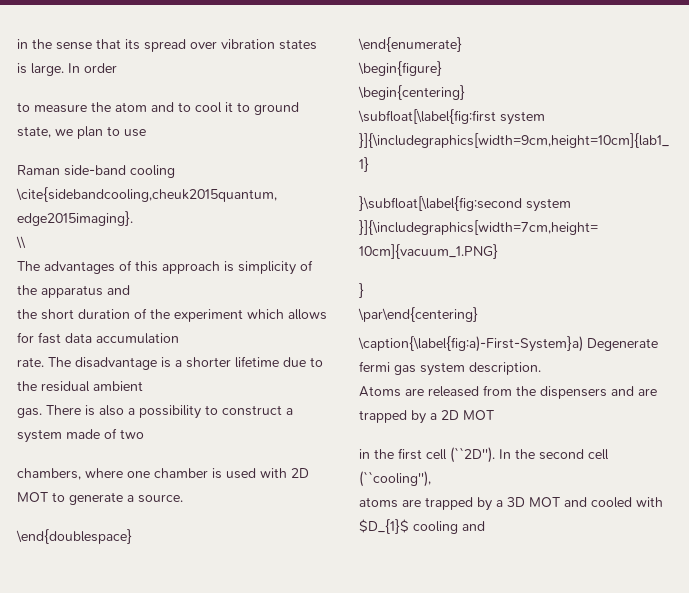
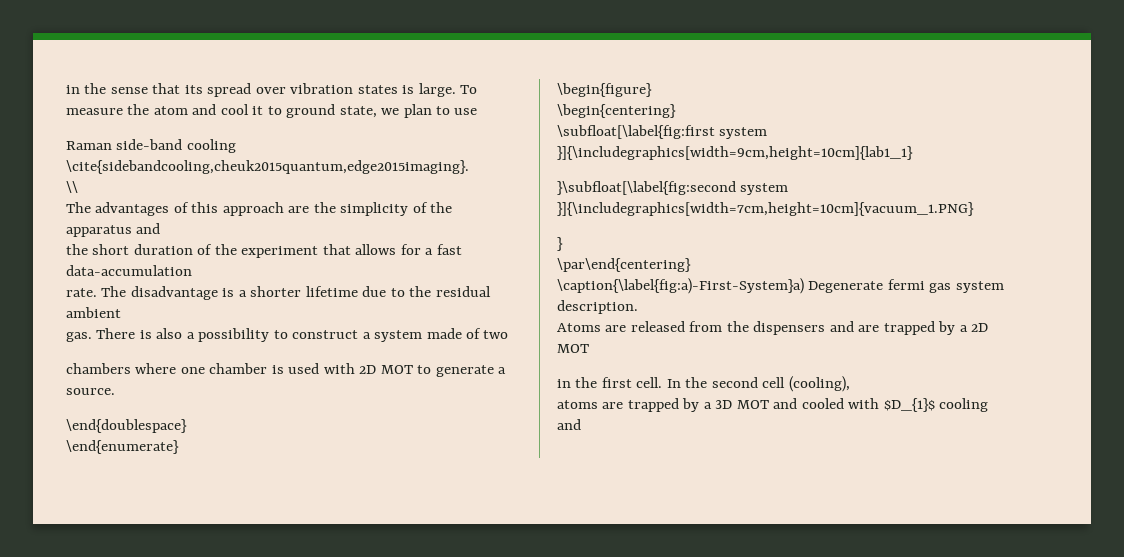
- In order
- to measure the atom and to cool it to ground state, we plan to use
+ To measure the atom and cool it to ground state, we plan to use
- The advantages of this approach is simplicity of the apparatus and
+ The advantages of this approach are the simplicity of the apparatus and
- the short duration of the experiment which allows for fast data accumulation
+ the short duration of the experiment that allows for a fast data-accumulation
- chambers, where one chamber is used with 2D MOT to generate a source.
+ chambers where one chamber is used with 2D MOT to generate a source.
- in the first cell (``2D'').
+ in the first cell.
- In the second cell (``cooling''),
+ In the second cell (cooling),

